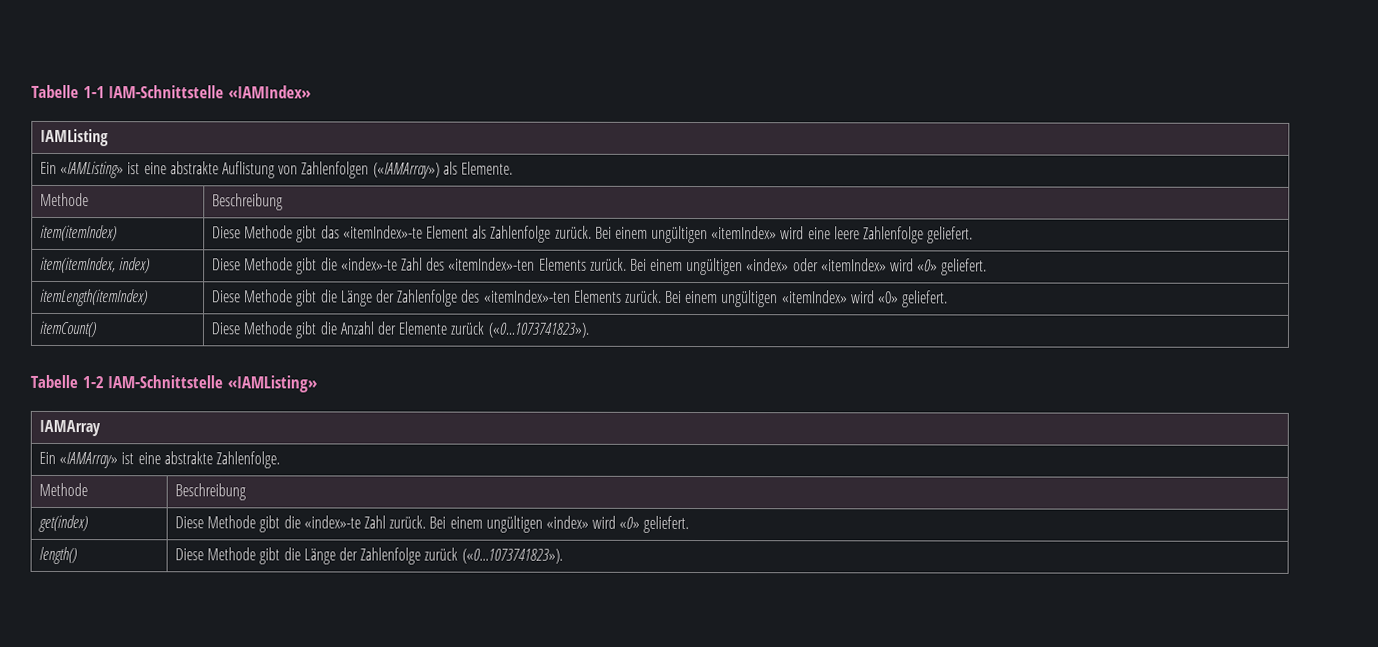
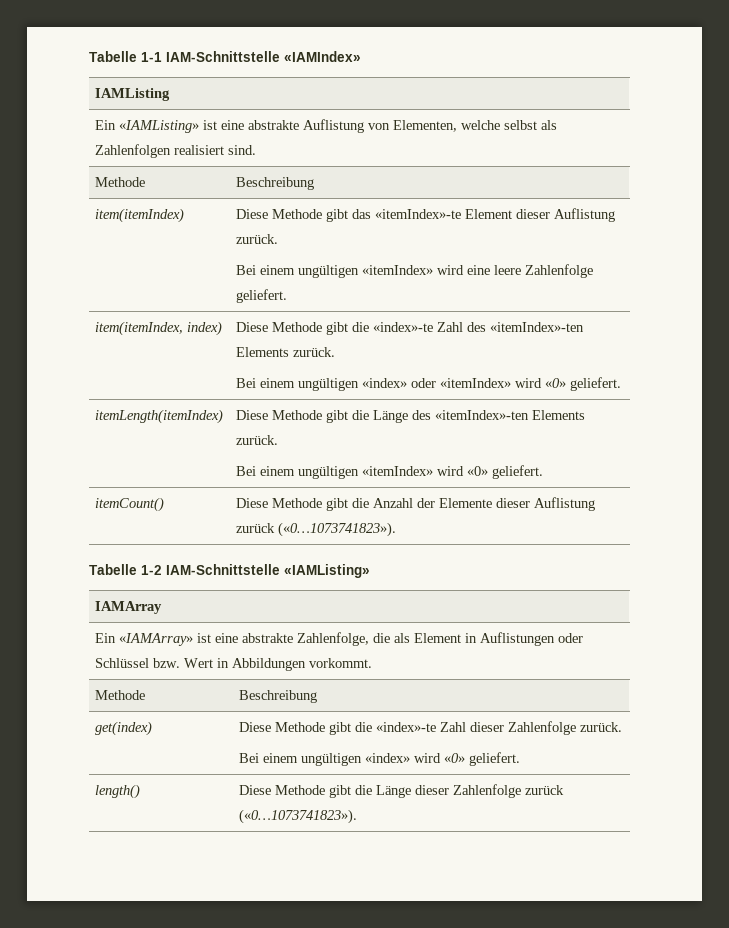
- Ein «IAMListing» ist eine abstrakte Auflistung von Zahlenfolgen («IAMArray») als Elemente.
+ Ein «IAMListing» ist eine abstrakte Auflistung von Elementen, welche selbst als Zahlenfolgen realisiert sind.
- item(itemIndex) | Diese Methode gibt das «itemIndex»-te Element als Zahlenfolge zurück. Bei einem ungültigen «itemIndex» wird eine leere Zahlenfolge geliefert.
+ item(itemIndex) | Diese Methode gibt das «itemIndex»-te Element dieser Auflistung zurück.
+ Bei einem ungültigen «itemIndex» wird eine leere Zahlenfolge geliefert.
- item(itemIndex, index) | Diese Methode gibt die «index»-te Zahl des «itemIndex»-ten Elements zurück. Bei einem ungültigen «index» oder «itemIndex» wird «0» geliefert.
+ item(itemIndex, index) | Diese Methode gibt die «index»-te Zahl des «itemIndex»-ten Elements zurück.
+ Bei einem ungültigen «index» oder «itemIndex» wird «0» geliefert.
- itemLength(itemIndex) | Diese Methode gibt die Länge der Zahlenfolge des «itemIndex»-ten Elements zurück. Bei einem ungültigen «itemIndex» wird «0» geliefert.
+ itemLength(itemIndex) | Diese Methode gibt die Länge des «itemIndex»-ten Elements zurück.
+ Bei einem ungültigen «itemIndex» wird «0» geliefert.
- itemCount() | Diese Methode gibt die Anzahl der Elemente zurück («0…1073741823»).
+ itemCount() | Diese Methode gibt die Anzahl der Elemente dieser Auflistung zurück («0…1073741823»).
- Ein «IAMArray» ist eine abstrakte Zahlenfolge.
+ Ein «IAMArray» ist eine abstrakte Zahlenfolge, die als Element in Auflistungen oder Schlüssel bzw. Wert in Abbildungen vorkommt.
- get(index) | Diese Methode gibt die «index»-te Zahl zurück. Bei einem ungültigen «index» wird «0» geliefert.
+ get(index) | Diese Methode gibt die «index»-te Zahl dieser Zahlenfolge zurück.
+ Bei einem ungültigen «index» wird «0» geliefert.
- length() | Diese Methode gibt die Länge der Zahlenfolge zurück («0…1073741823»).
+ length() | Diese Methode gibt die Länge dieser Zahlenfolge zurück («0…1073741823»).

